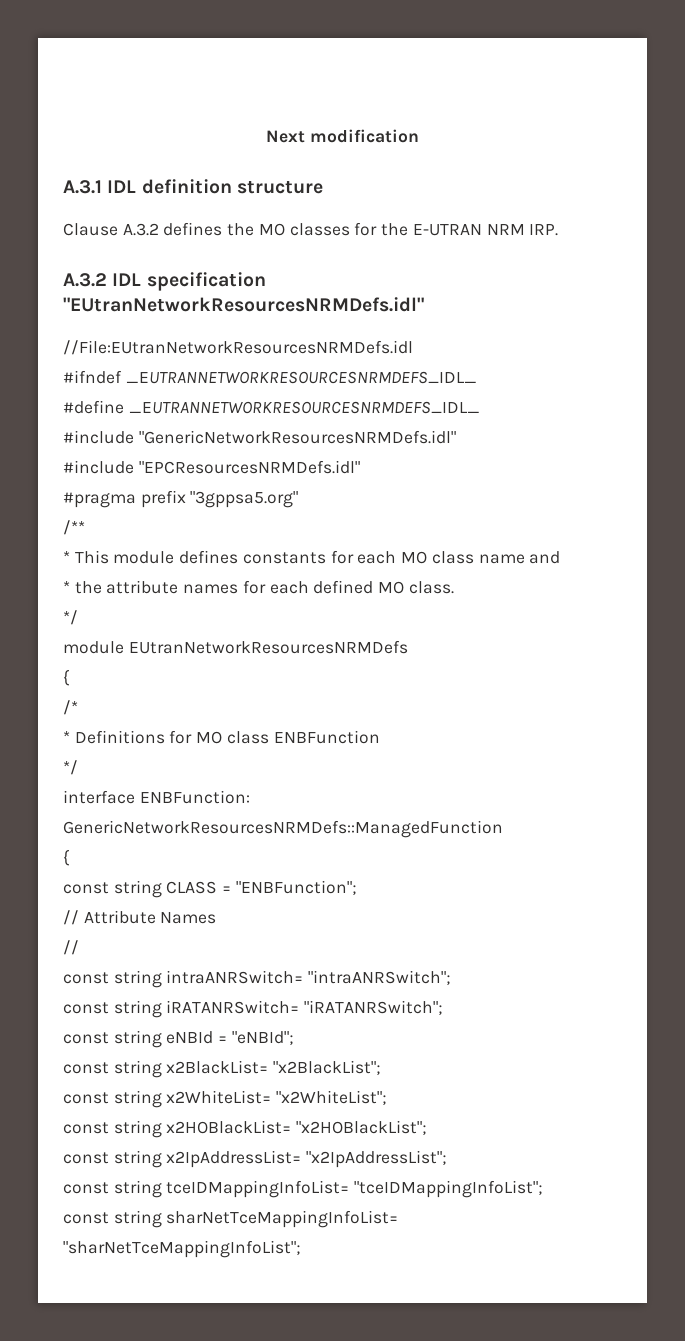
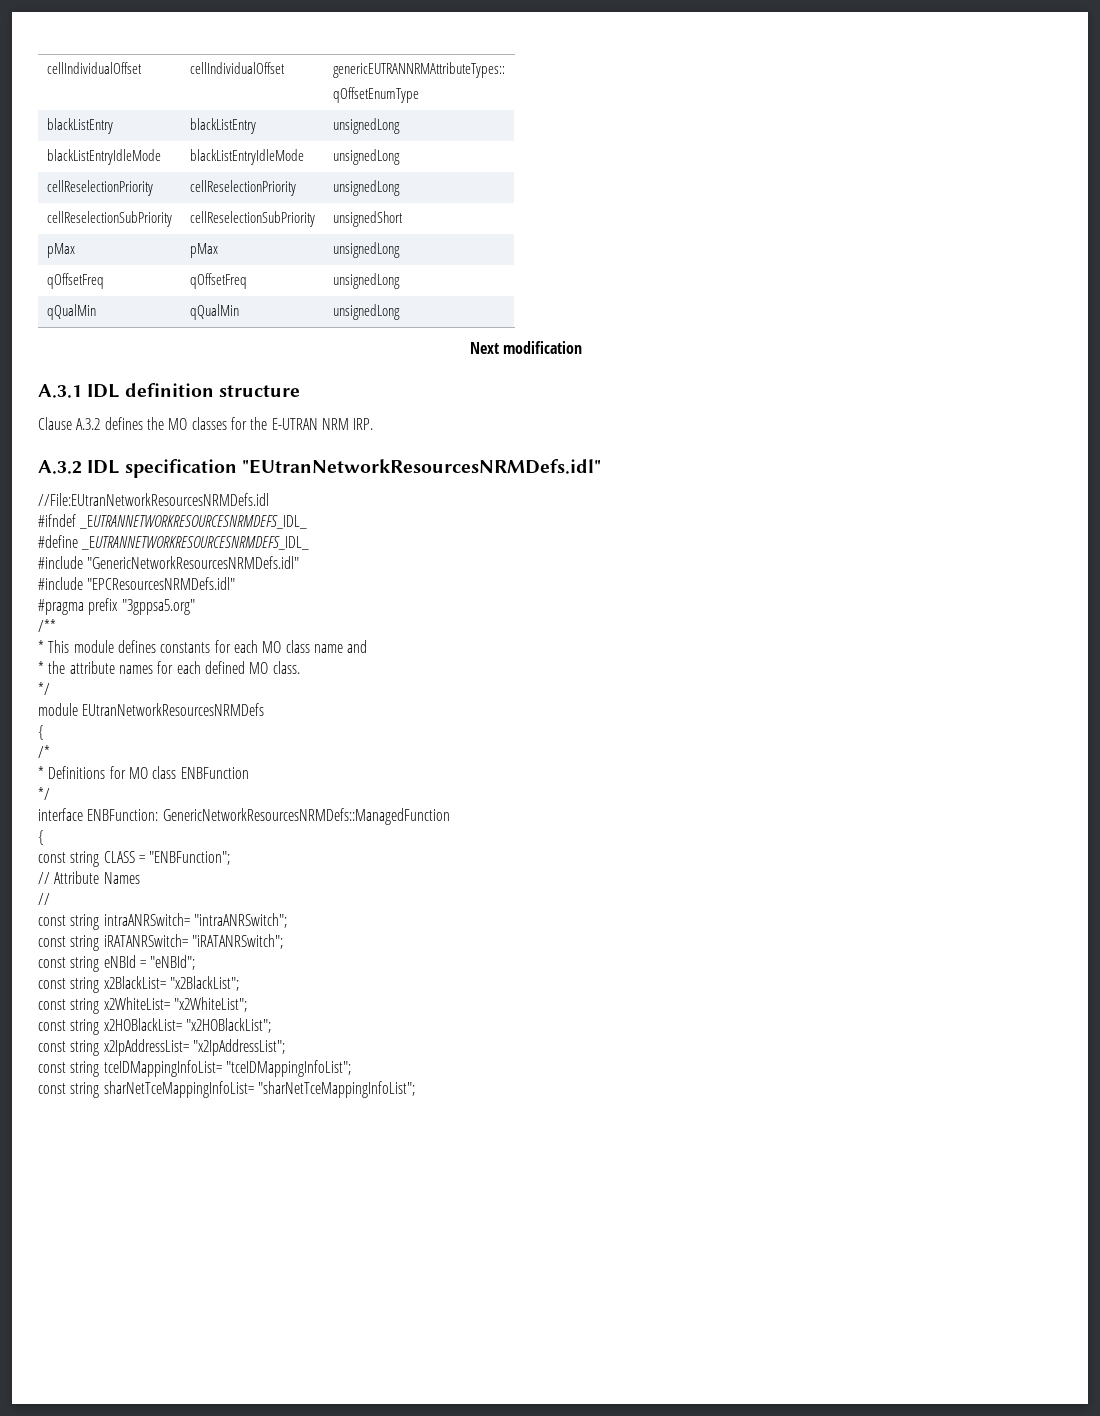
+ cellIndividualOffset | cellIndividualOffset | genericEUTRANNRMAttributeTypes::
+ qOffsetEnumType
+ blackListEntry | blackListEntry | unsignedLong
+ blackListEntryIdleMode | blackListEntryIdleMode | unsignedLong
+ cellReselectionPriority | cellReselectionPriority | unsignedLong
+ cellReselectionSubPriority | cellReselectionSubPriority | unsignedShort
+ pMax | pMax | unsignedLong
+ qOffsetFreq | qOffsetFreq | unsignedLong
+ qQualMin | qQualMin | unsignedLong

